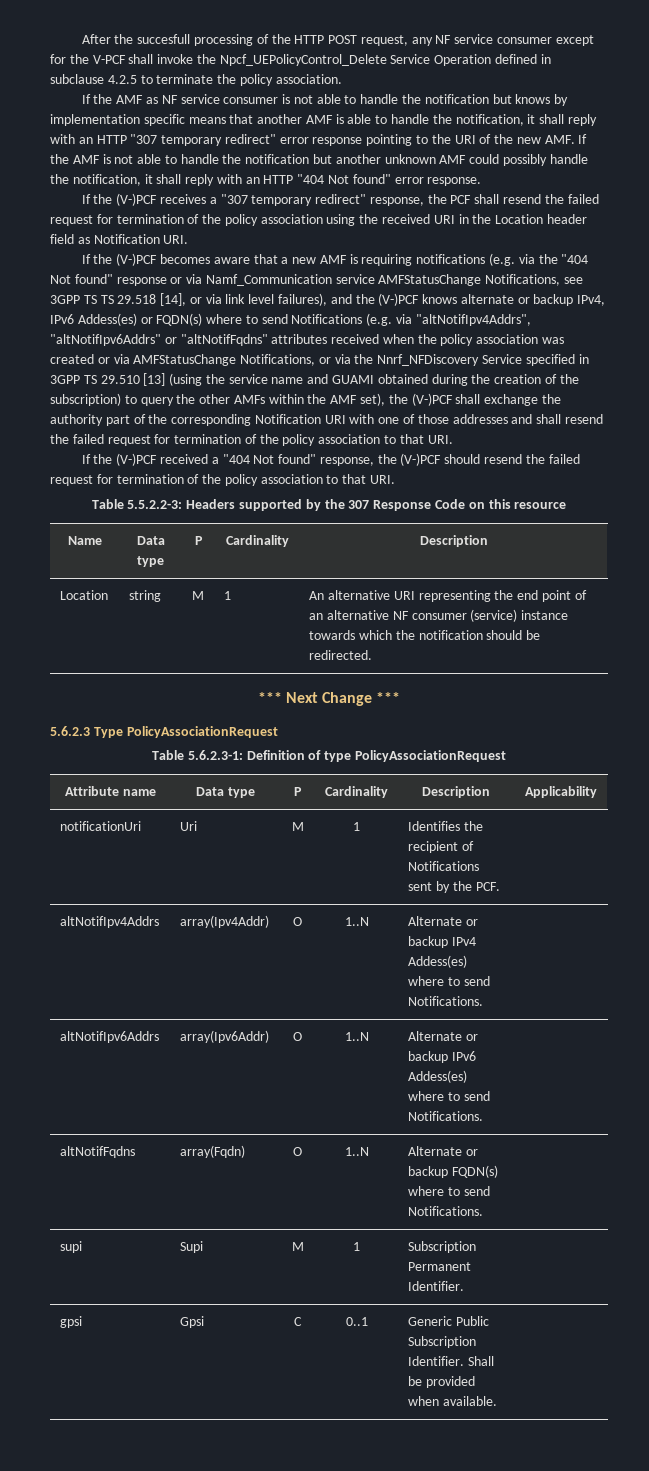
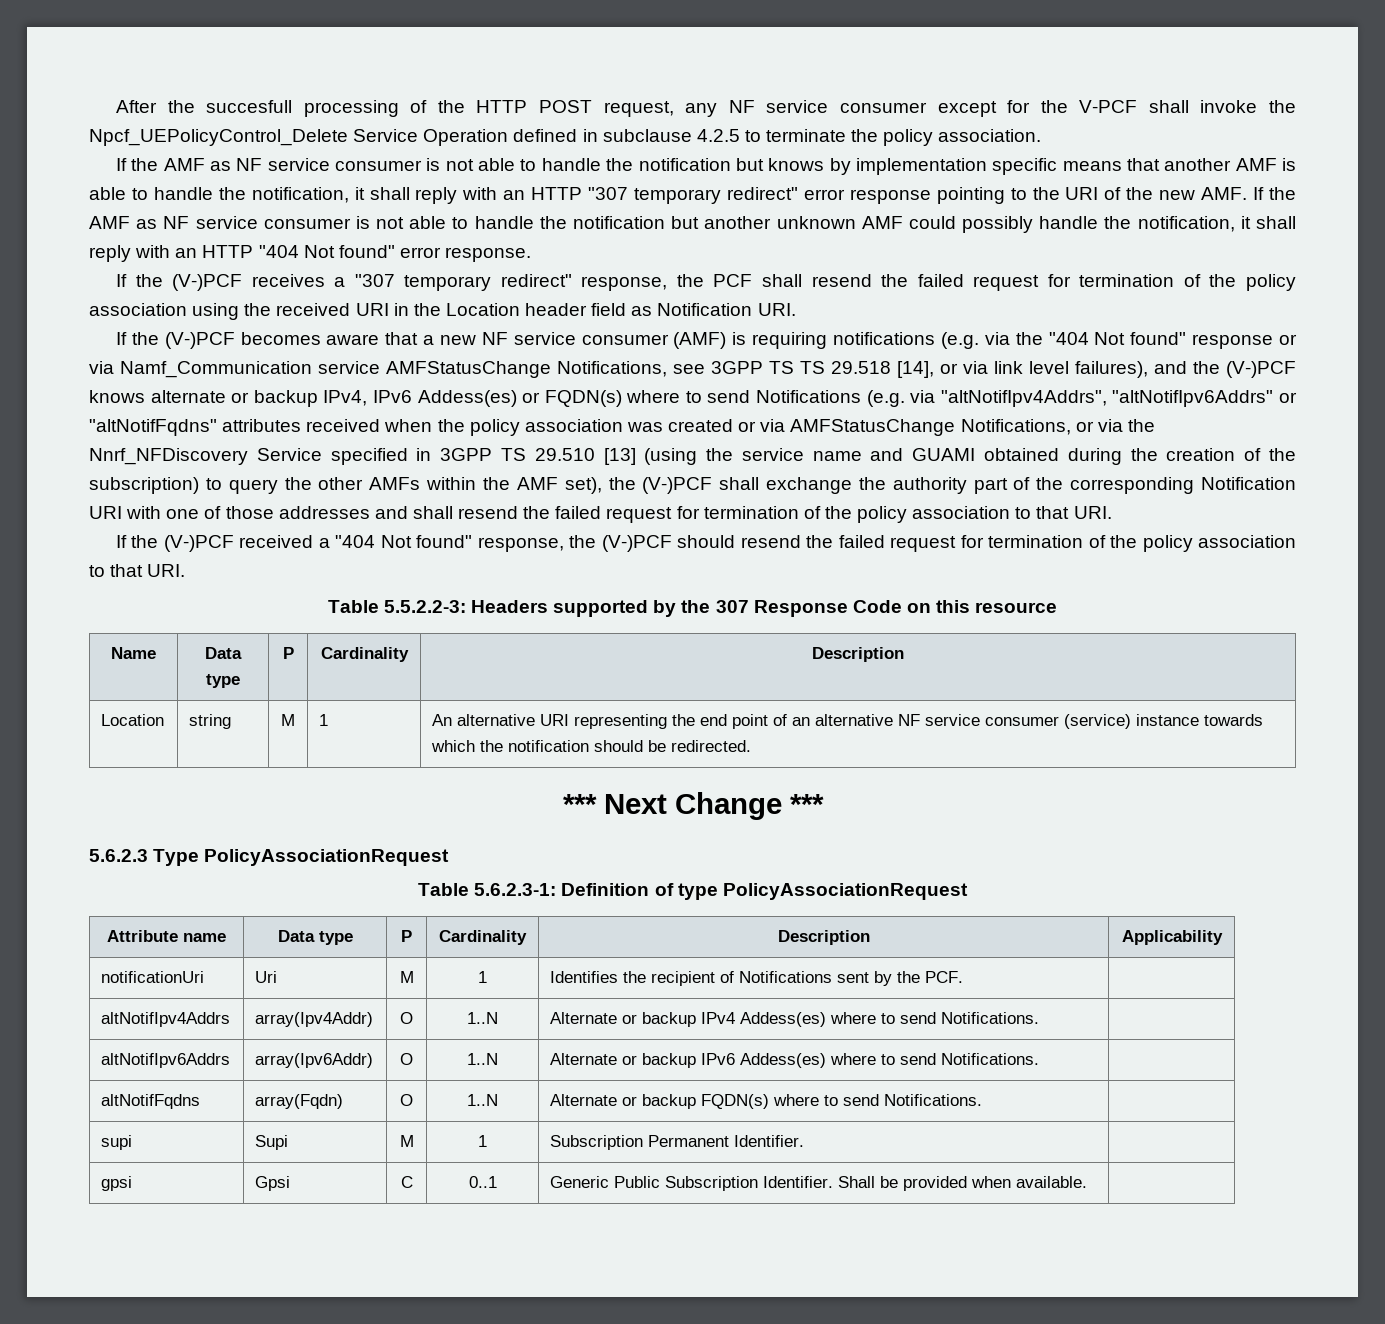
- If the AMF as NF service consumer is not able to handle the notification but knows by implementation specific means that another AMF is able to handle the notification, it shall reply with an HTTP "307 temporary redirect" error response pointing to the URI of the new AMF. If the AMF is not able to handle the notification but another unknown AMF could possibly handle the notification, it shall reply with an HTTP "404 Not found" error response.
+ If the AMF as NF service consumer is not able to handle the notification but knows by implementation specific means that another AMF is able to handle the notification, it shall reply with an HTTP "307 temporary redirect" error response pointing to the URI of the new AMF. If the AMF as NF service consumer is not able to handle the notification but another unknown AMF could possibly handle the notification, it shall reply with an HTTP "404 Not found" error response.
- If the (V-)PCF becomes aware that a new AMF is requiring notifications (e.g. via the "404 Not found" response or via Namf_Communication service AMFStatusChange Notifications, see 3GPP TS TS 29.518 [14], or via link level failures), and the (V-)PCF knows alternate or backup IPv4, IPv6 Addess(es) or FQDN(s) where to send Notifications (e.g. via "altNotifIpv4Addrs", "altNotifIpv6Addrs" or "altNotifFqdns" attributes received when the policy association was created or via AMFStatusChange Notifications, or via the Nnrf_NFDiscovery Service specified in 3GPP TS 29.510 [13] (using the service name and GUAMI obtained during the creation of the subscription) to query the other AMFs within the AMF set), the (V-)PCF shall exchange the authority part of the corresponding Notification URI with one of those addresses and shall resend the failed request for termination of the policy association to that URI.
+ If the (V-)PCF becomes aware that a new NF service consumer (AMF) is requiring notifications (e.g. via the "404 Not found" response or via Namf_Communication service AMFStatusChange Notifications, see 3GPP TS TS 29.518 [14], or via link level failures), and the (V-)PCF knows alternate or backup IPv4, IPv6 Addess(es) or FQDN(s) where to send Notifications (e.g. via "altNotifIpv4Addrs", "altNotifIpv6Addrs" or "altNotifFqdns" attributes received when the policy association was created or via AMFStatusChange Notifications, or via the Nnrf_NFDiscovery Service specified in 3GPP TS 29.510 [13] (using the service name and GUAMI obtained during the creation of the subscription) to query the other AMFs within the AMF set), the (V-)PCF shall exchange the authority part of the corresponding Notification URI with one of those addresses and shall resend the failed request for termination of the policy association to that URI.
- Location | string | M | 1 | An alternative URI representing the end point of an alternative NF consumer (service) instance towards which the notification should be redirected.
+ Location | string | M | 1 | An alternative URI representing the end point of an alternative NF service consumer (service) instance towards which the notification should be redirected.

